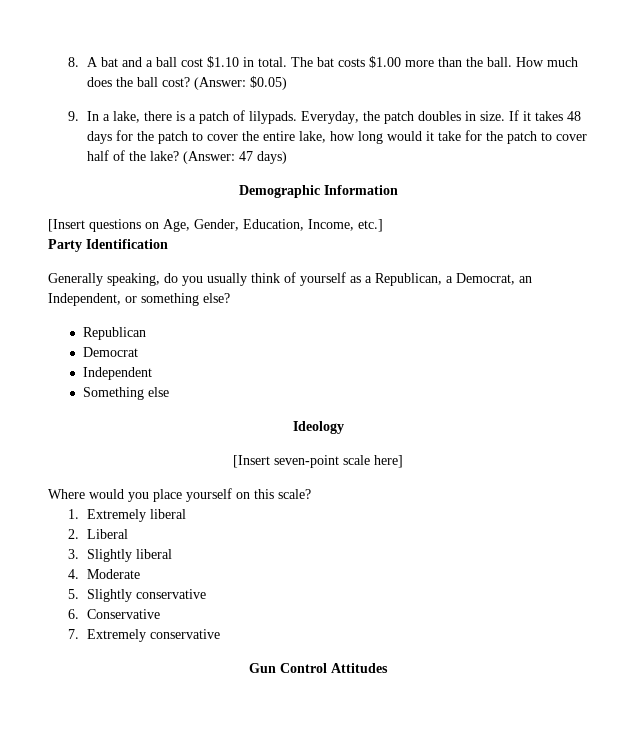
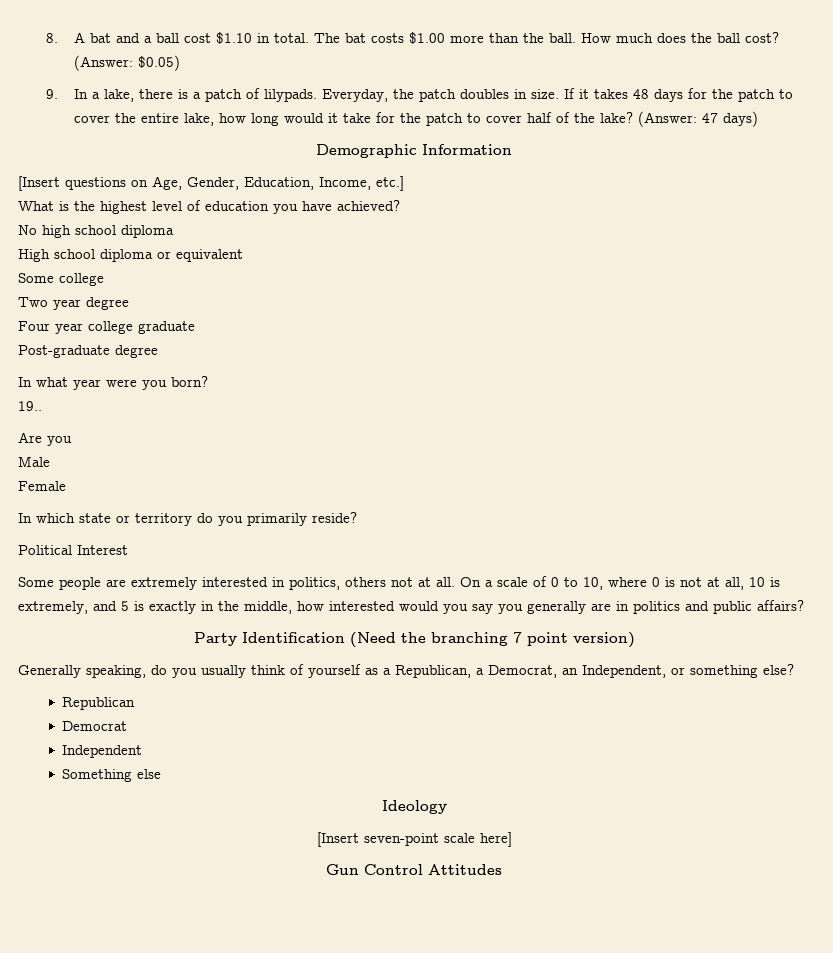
- Party Identification
+ What is the highest level of education you have achieved?
+ No high school diploma
+ High school diploma or equivalent
+ Some college
+ Two year degree
+ Four year college graduate
+ Post-graduate degree
+ In what year were you born?
+ 19..
+ Are you
+ Male
+ Female
+ In which state or territory do you primarily reside?
+ Political Interest
+ Some people are extremely interested in politics, others not at all. On a scale of 0 to 10, where 0 is not at all, 10 is extremely, and 5 is exactly in the middle, how interested would you say you generally are in politics and public affairs?
+ Party Identification (Need the branching 7 point version)
- Where would you place yourself on this scale?
- 1. Extremely liberal
- 2. Liberal
- 3. Slightly liberal
- 4. Moderate
- 5. Slightly conservative
- 6. Conservative
- 7. Extremely conservative

